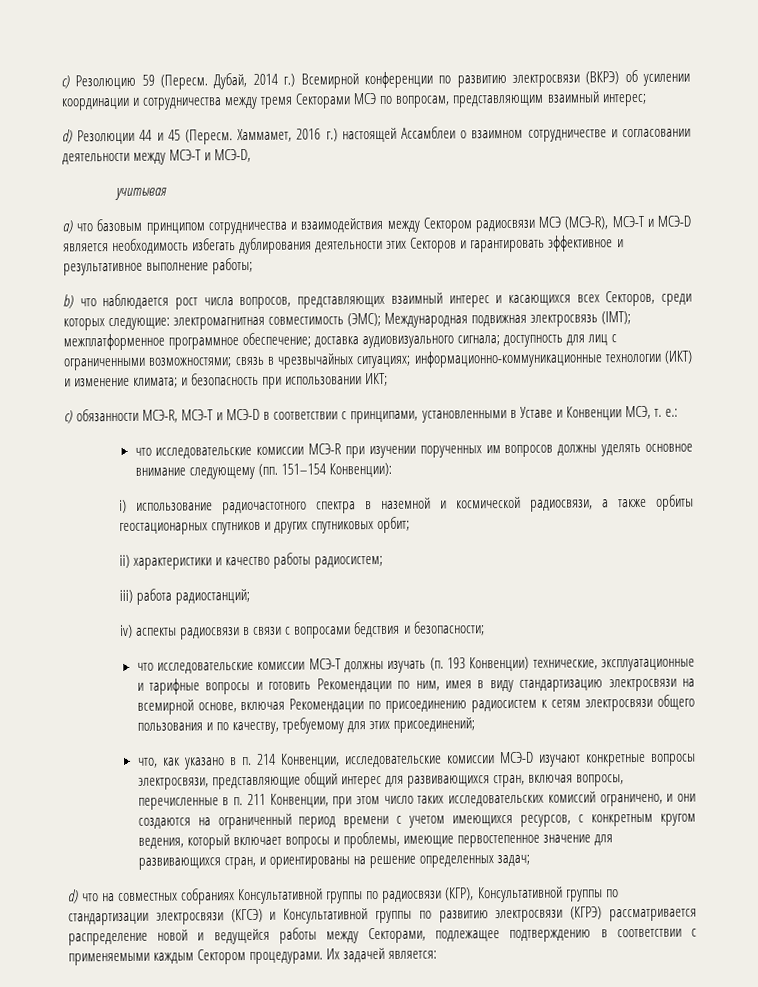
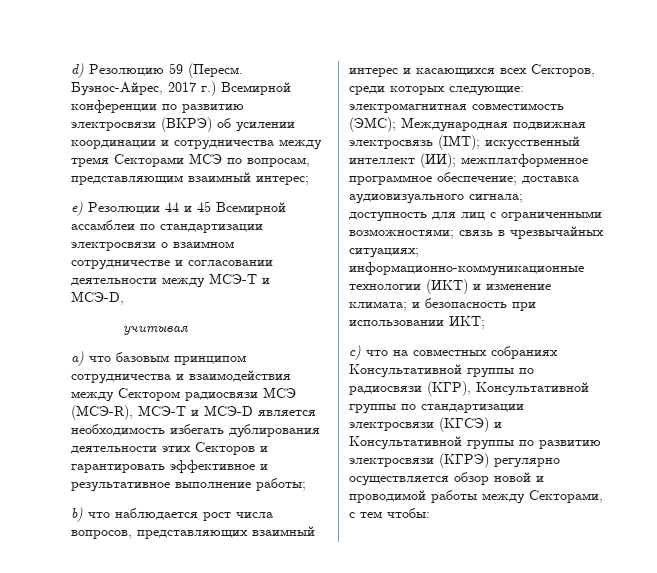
- c) Резолюцию 59 (Пересм.
+ d) Резолюцию 59 (Пересм.
- Дубай, 2014 г.) Всемирной конференции по развитию электросвязи (ВКРЭ) об усилении координации и сотрудничества между тремя Секторами МСЭ по вопросам, представляющим взаимный интерес;
+ Буэнос-Айрес, 2017 г.) Всемирной конференции по развитию электросвязи (ВКРЭ) об усилении координации и сотрудничества между тремя Секторами МСЭ по вопросам, представляющим взаимный интерес;
- d) Резолюции 44 и 45 (Пересм. Хаммамет, 2016 г.) настоящей Ассамблеи о взаимном сотрудничестве и согласовании деятельности между МСЭ-T и МСЭ-D,
+ e) Резолюции 44 и 45 Всемирной ассамблеи по стандартизации электросвязи о взаимном сотрудничестве и согласовании деятельности между МСЭ-T и МСЭ-D,
- b) что наблюдается рост числа вопросов, представляющих взаимный интерес и касающихся всех Секторов, среди которых следующие: электромагнитная совместимость (ЭМС); Международная подвижная электросвязь (IMT); межплатформенное программное обеспечение; доставка аудиовизуального сигнала; доступность для лиц с ограниченными возможностями; связь в чрезвычайных ситуациях; информационно-коммуникационные технологии (ИКТ) и изменение климата; и безопасность при использовании ИКТ;
+ b) что наблюдается рост числа вопросов, представляющих взаимный интерес и касающихся всех Секторов, среди которых следующие: электромагнитная совместимость (ЭМС); Международная подвижная электросвязь (IMT); искусственный интеллект (ИИ); межплатформенное программное обеспечение; доставка аудиовизуального сигнала; доступность для лиц с ограниченными возможностями; связь в чрезвычайных ситуациях; информационно-коммуникационные технологии (ИКТ) и изменение климата; и безопасность при использовании ИКТ;
- с) обязанности МСЭ-R, МСЭ-Т и МСЭ-D в соответствии с принципами, установленными в Уставе и Конвенции МСЭ, т. е.:
- что исследовательские комиссии МСЭ-R при изучении порученных им вопросов должны уделять основное внимание следующему (пп. 151–154 Конвенции):
- i) использование радиочастотного спектра в наземной и космической радиосвязи, а также орбиты геостационарных спутников и других спутниковых орбит;
- ii) характеристики и качество работы радиосистем;
- iii) работа радиостанций;
- iv) аспекты радиосвязи в связи с вопросами бедствия и безопасности;
- что исследовательские комиссии МСЭ-Т должны изучать (п. 193 Конвенции) технические, эксплуатационные и тарифные вопросы и готовить Рекомендации по ним, имея в виду стандартизацию электросвязи на всемирной основе, включая Рекомендации по присоединению радиосистем к сетям электросвязи общего пользования и по качеству, требуемому для этих присоединений;
- что, как указано в п. 214 Конвенции, исследовательские комиссии МСЭ-D изучают конкретные вопросы электросвязи, представляющие общий интерес для развивающихся стран, включая вопросы, перечисленные в п. 211 Конвенции, при этом число таких исследовательских комиссий ограничено, и они создаются на ограниченный период времени с учетом имеющихся ресурсов, с конкретным кругом ведения, который включает вопросы и проблемы, имеющие первостепенное значение для развивающихся стран, и ориентированы на решение определенных задач;
- d) что на совместных собраниях Консультативной группы по радиосвязи (КГР), Консультативной группы по стандартизации электросвязи (КГСЭ) и Консультативной группы по развитию электросвязи (КГРЭ) рассматривается распределение новой и ведущейся работы между Секторами, подлежащее подтверждению в соответствии с применяемыми каждым Сектором процедурами. Их задачей является:
+ с) что на совместных собраниях Консультативной группы по радиосвязи (КГР), Консультативной группы по стандартизации электросвязи (КГСЭ) и Консультативной группы по развитию электросвязи (КГРЭ) регулярно осуществляется обзор новой и проводимой работы между Секторами, с тем чтобы:

